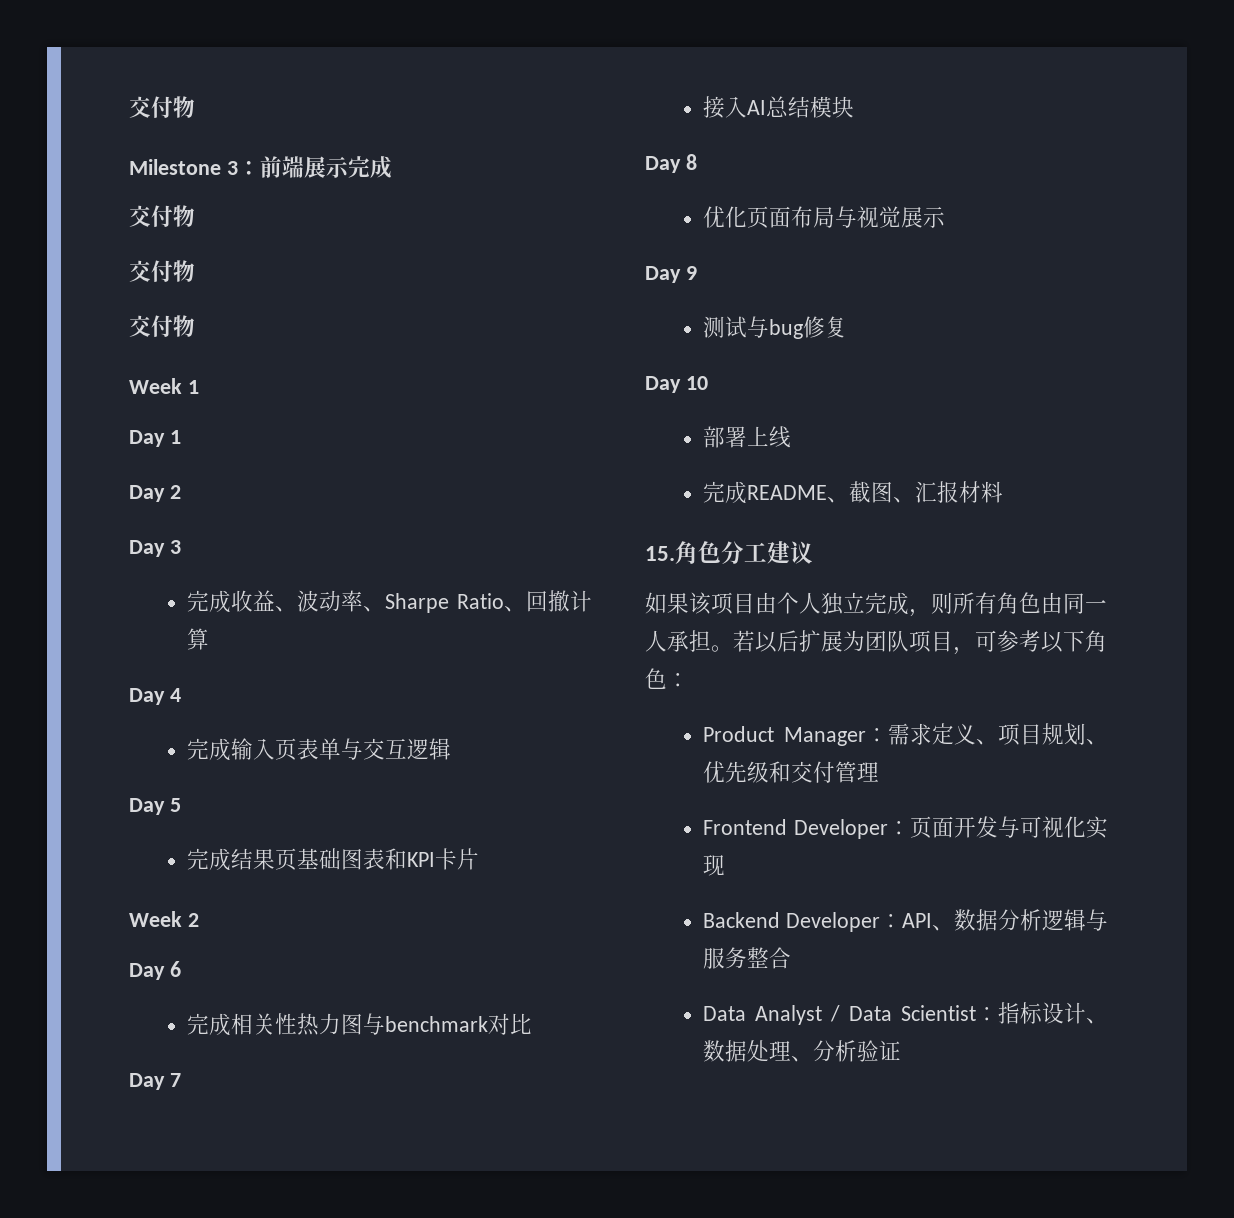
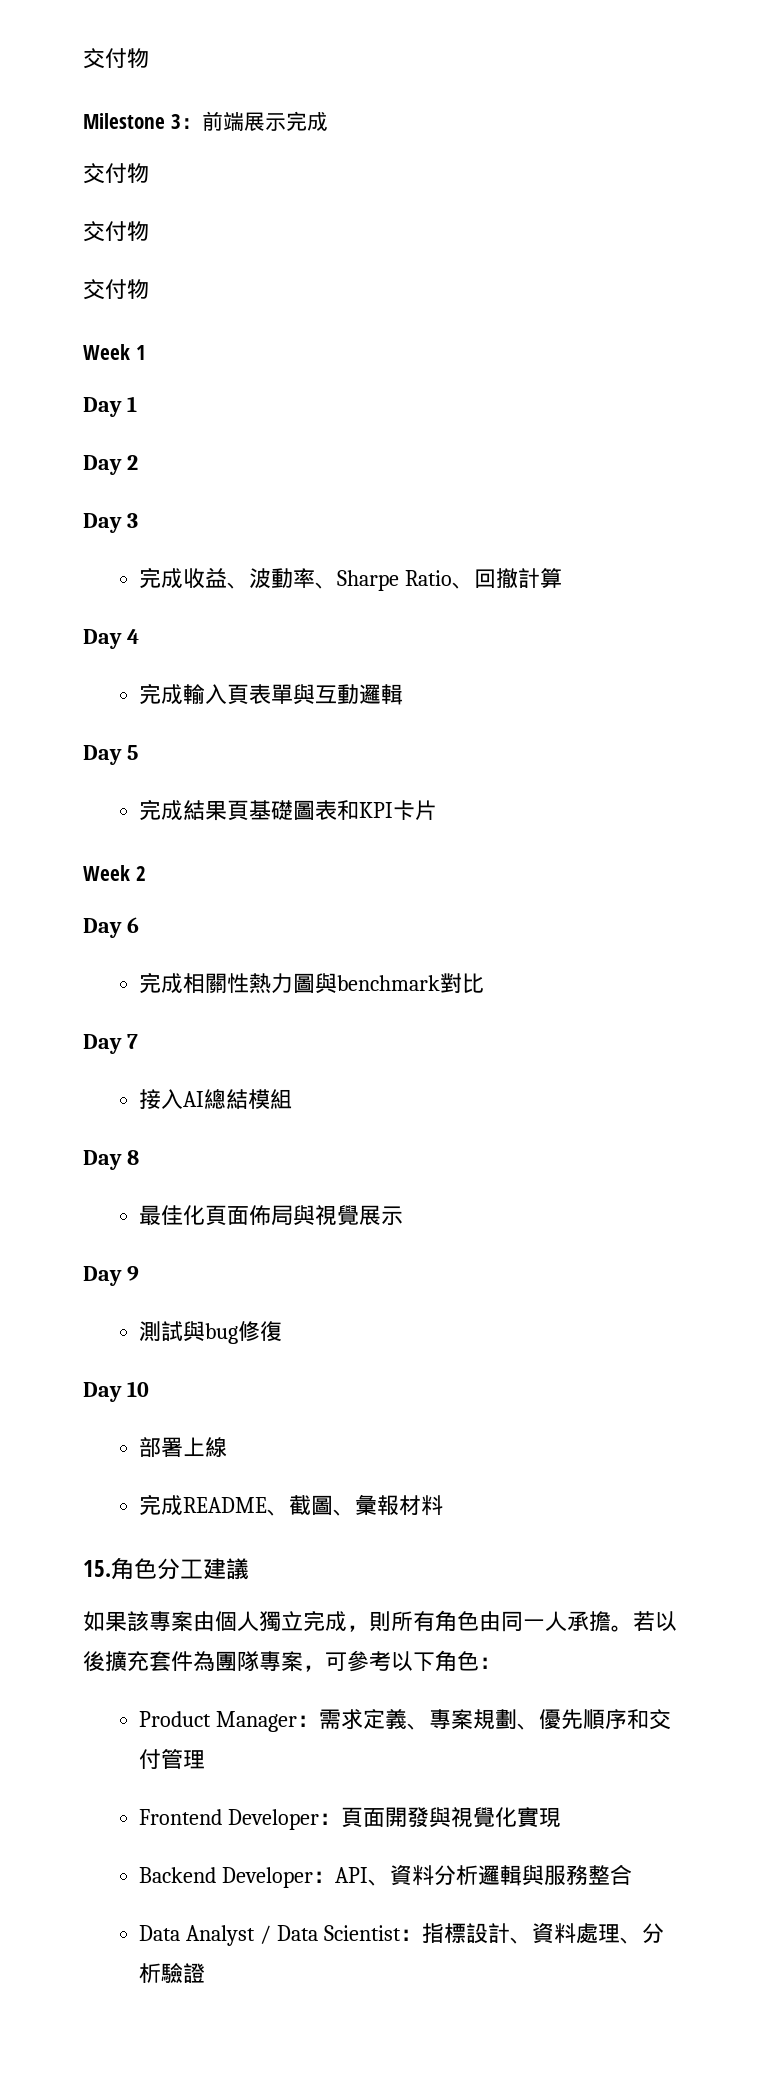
- 完成收益、波动率、Sharpe Ratio、回撤计算
+ 完成收益、波動率、Sharpe Ratio、回撤計算
- 完成输入页表单与交互逻辑
+ 完成輸入頁表單與互動邏輯
- 完成结果页基础图表和KPI卡片
+ 完成結果頁基礎圖表和KPI卡片
- 完成相关性热力图与benchmark对比
+ 完成相關性熱力圖與benchmark對比
- 接入AI总结模块
+ 接入AI總結模組
- 优化页面布局与视觉展示
+ 最佳化頁面佈局與視覺展示
- 测试与bug修复
+ 測試與bug修復
- 部署上线
+ 部署上線
- 完成README、截图、汇报材料
+ 完成README、截圖、彙報材料
- 15.角色分工建议
+ 15.角色分工建議
- 如果该项目由个人独立完成，则所有角色由同一人承担。若以后扩展为团队项目，可参考以下角色：
+ 如果該專案由個人獨立完成，則所有角色由同一人承擔。若以後擴充套件為團隊專案，可參考以下角色：
- Product Manager：需求定义、项目规划、优先级和交付管理
+ Product Manager：需求定義、專案規劃、優先順序和交付管理
- Frontend Developer：页面开发与可视化实现
+ Frontend Developer：頁面開發與視覺化實現
- Backend Developer：API、数据分析逻辑与服务整合
+ Backend Developer：API、資料分析邏輯與服務整合
- Data Analyst / Data Scientist：指标设计、数据处理、分析验证
+ Data Analyst / Data Scientist：指標設計、資料處理、分析驗證

